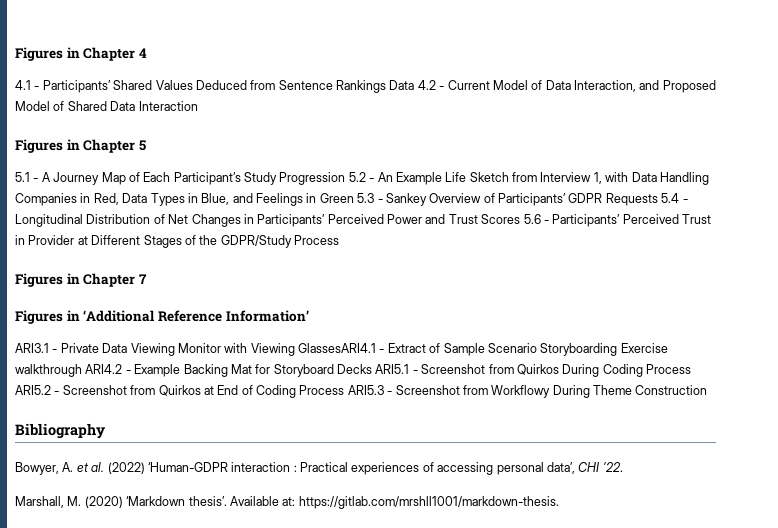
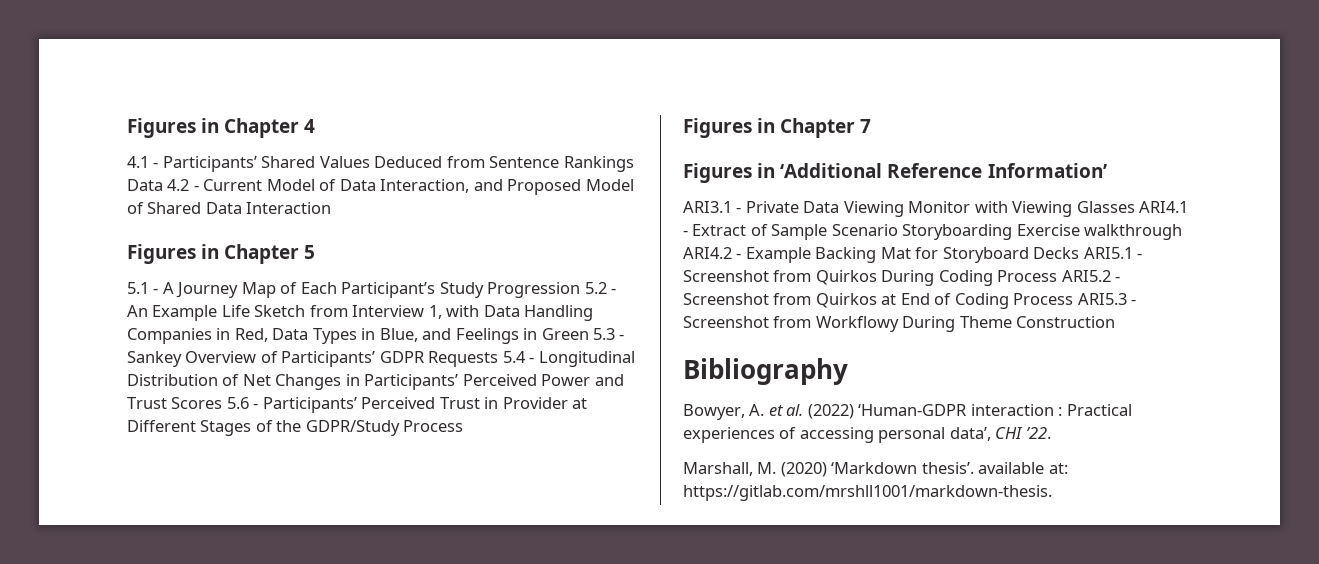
- ARI3.1 - Private Data Viewing Monitor with Viewing GlassesARI4.1 - Extract of Sample Scenario Storyboarding Exercise walkthrough ARI4.2 - Example Backing Mat for Storyboard Decks ARI5.1 - Screenshot from Quirkos During Coding Process ARI5.2 - Screenshot from Quirkos at End of Coding Process ARI5.3 - Screenshot from Workflowy During Theme Construction
+ ARI3.1 - Private Data Viewing Monitor with Viewing Glasses ARI4.1 - Extract of Sample Scenario Storyboarding Exercise walkthrough ARI4.2 - Example Backing Mat for Storyboard Decks ARI5.1 - Screenshot from Quirkos During Coding Process ARI5.2 - Screenshot from Quirkos at End of Coding Process ARI5.3 - Screenshot from Workflowy During Theme Construction
- Marshall, M. (2020) ‘Markdown thesis’. Available at: https://gitlab.com/mrshll1001/markdown-thesis.
+ Marshall, M. (2020) ‘Markdown thesis’. available at: https://gitlab.com/mrshll1001/markdown-thesis.

